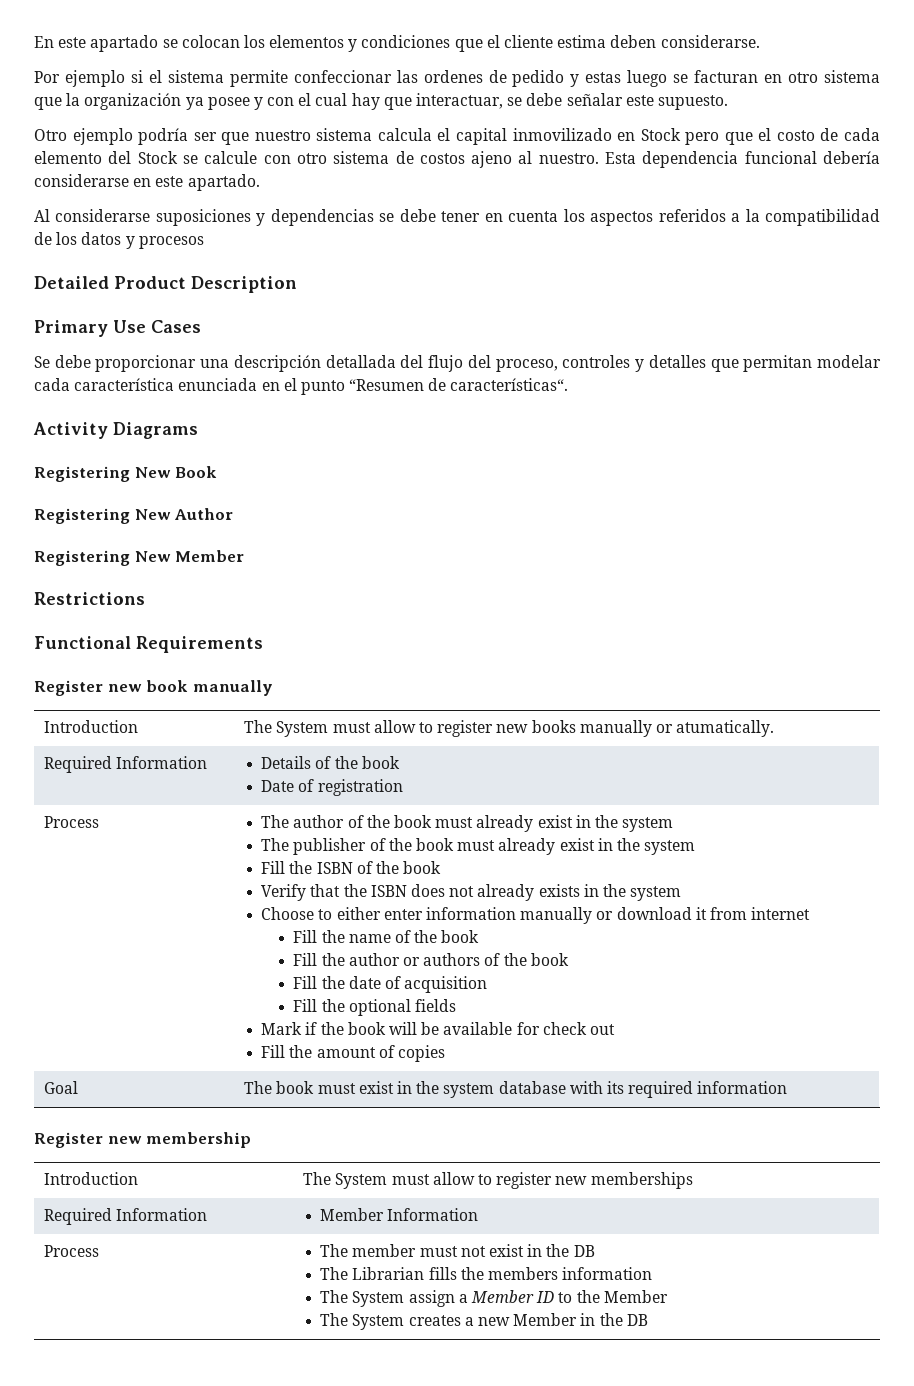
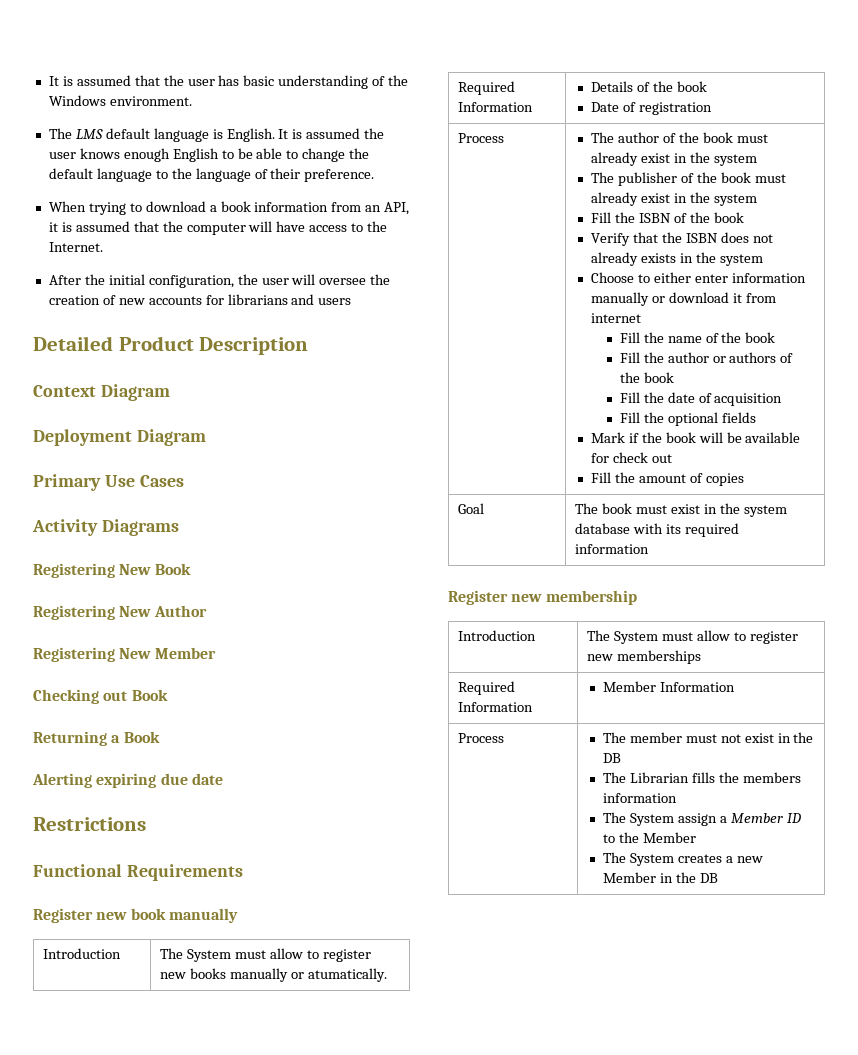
- En este apartado se colocan los elementos y condiciones que el cliente estima deben considerarse.
- Por ejemplo si el sistema permite confeccionar las ordenes de pedido y estas luego se facturan en otro sistema que la organización ya posee y con el cual hay que interactuar, se debe señalar este supuesto.
- Otro ejemplo podría ser que nuestro sistema calcula el capital inmovilizado en Stock pero que el costo de cada elemento del Stock se calcule con otro sistema de costos ajeno al nuestro. Esta dependencia funcional debería considerarse en este apartado.
- Al considerarse suposiciones y dependencias se debe tener en cuenta los aspectos referidos a la compatibilidad de los datos y procesos
+ It is assumed that the user has basic understanding of the Windows environment.
+ The LMS default language is English. It is assumed the user knows enough English to be able to change the default language to the language of their preference.
+ When trying to download a book information from an API, it is assumed that the computer will have access to the Internet.
+ After the initial configuration, the user will oversee the creation of new accounts for librarians and users
+ Context Diagram
+ Deployment Diagram
- Se debe proporcionar una descripción detallada del flujo del proceso, controles y detalles que permitan modelar cada característica enunciada en el punto “Resumen de características“.
+ Checking out Book
+ Returning a Book
+ Alerting expiring due date

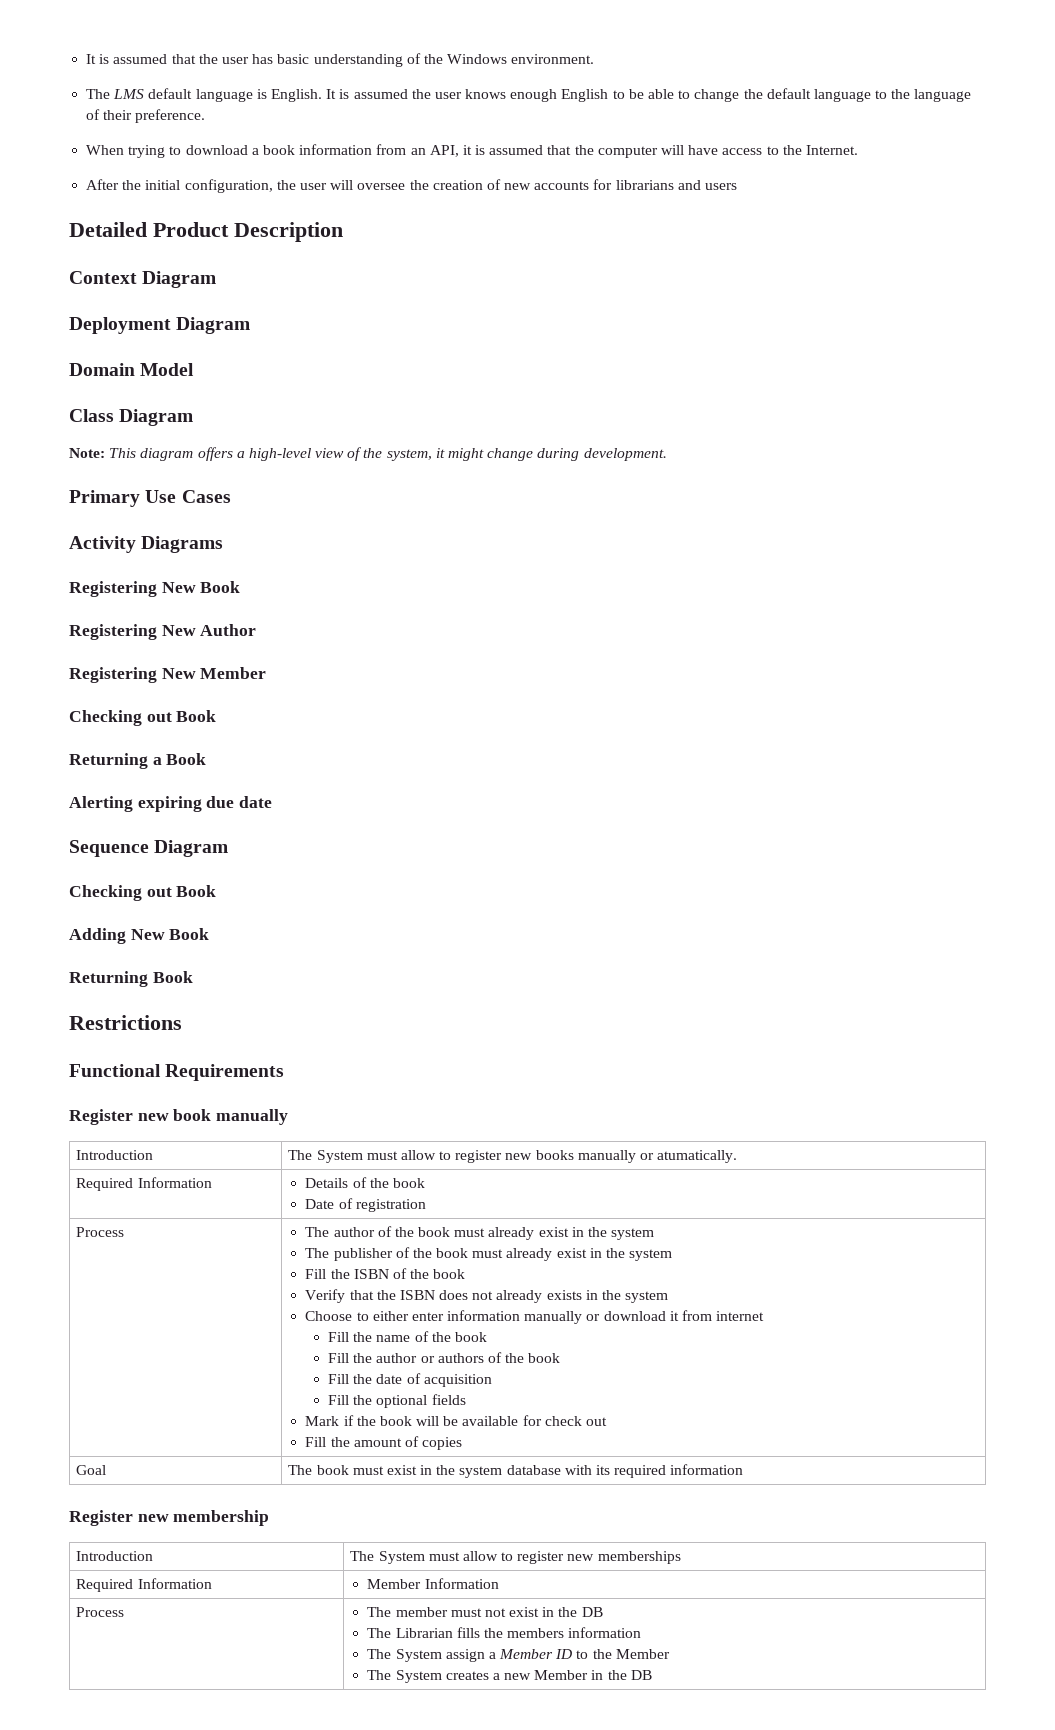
+ Domain Model
+ Class Diagram
+ Note: This diagram offers a high-level view of the system, it might change during development.
+ Sequence Diagram
+ Checking out Book
+ Adding New Book
+ Returning Book

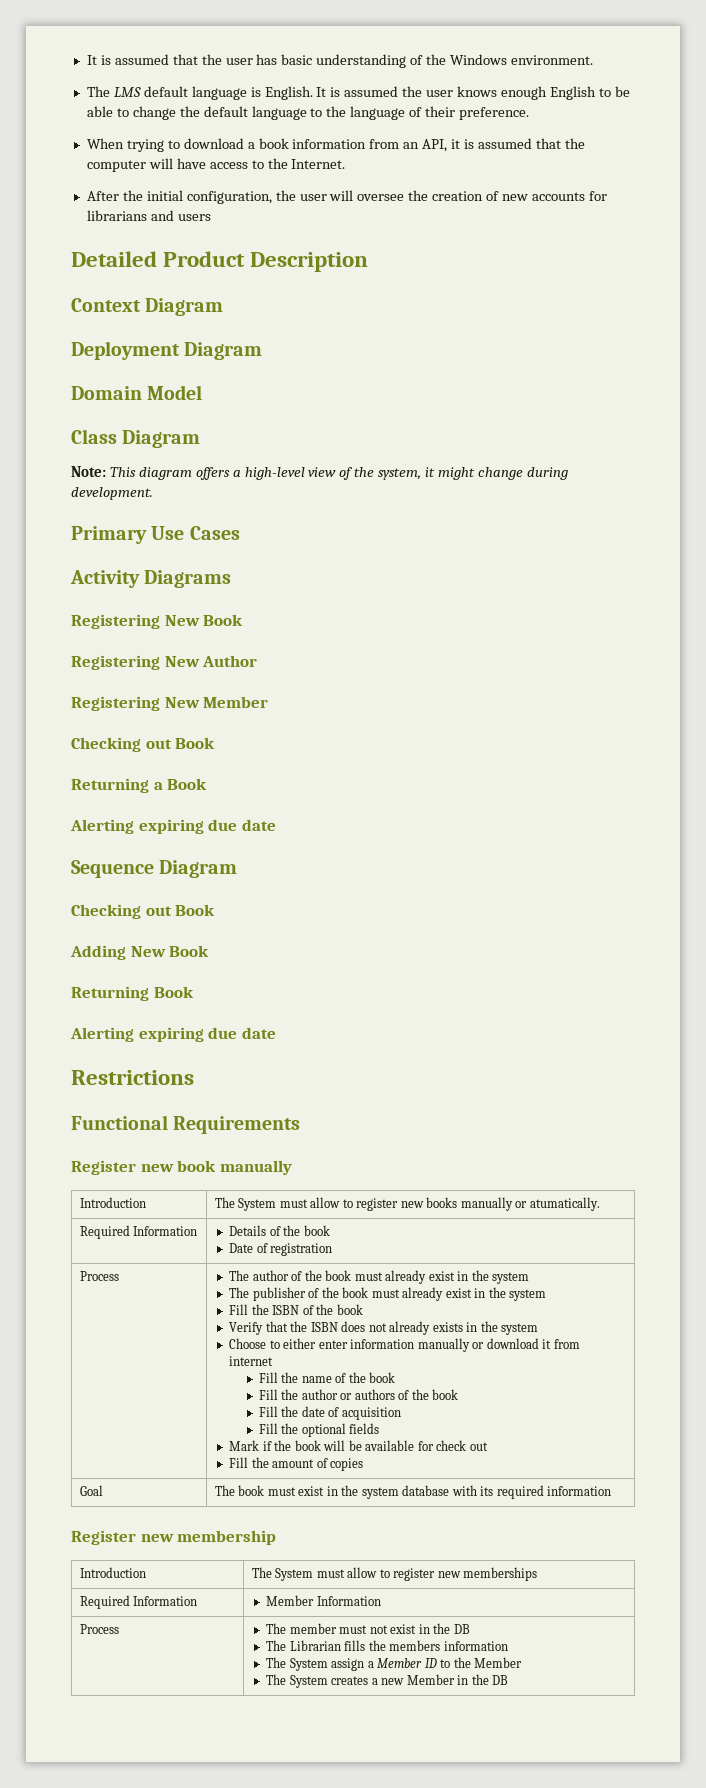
  Returning Book
+ Alerting expiring due date

